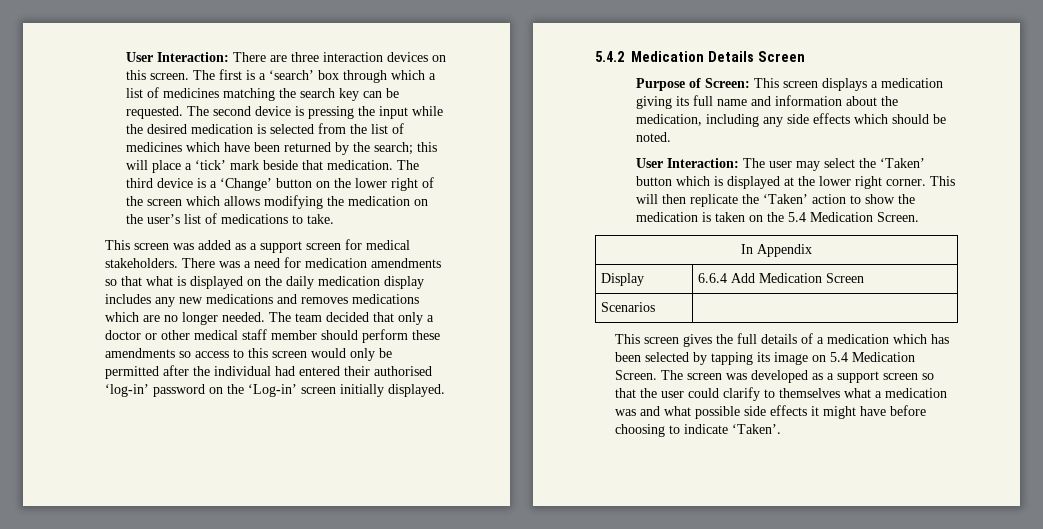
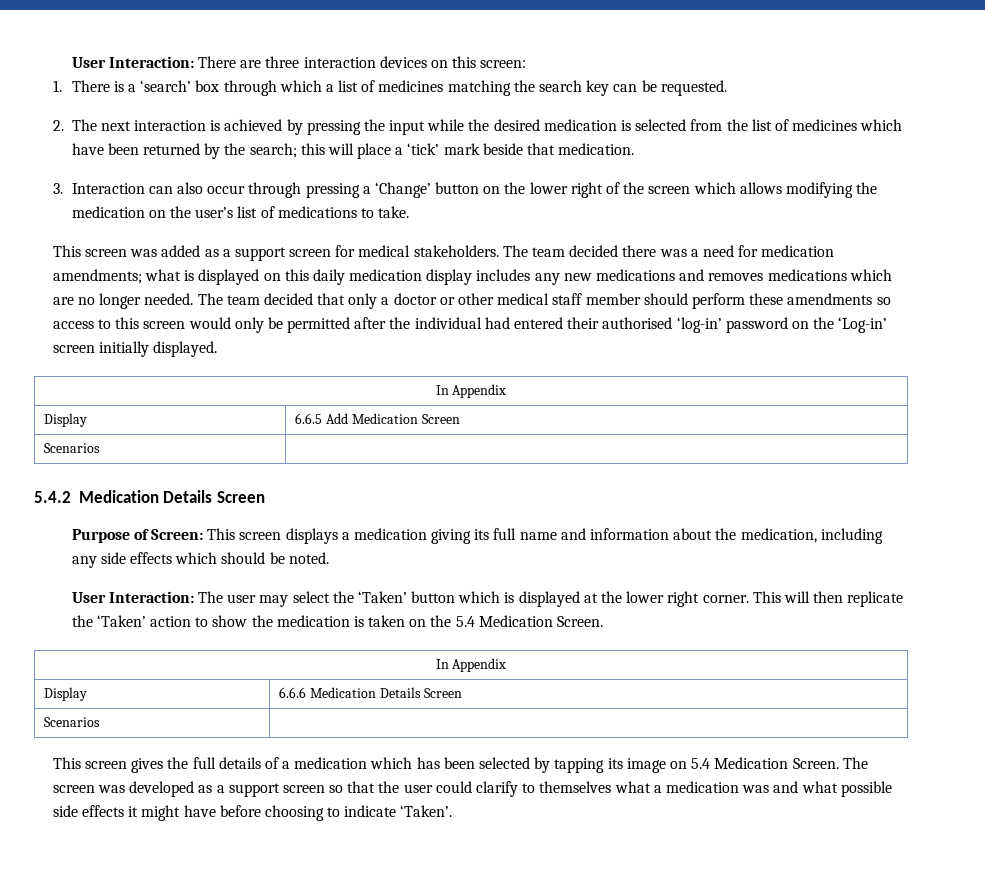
- There are three interaction devices on this screen. The first is a ‘search’ box through which a list of medicines matching the search key can be requested. The second device is pressing the input while the desired medication is selected from the list of medicines which have been returned by the search;
+ There are three interaction devices on this screen:
+ 1. There is a ‘search’ box through which a list of medicines matching the search key can be requested.
+ 2. The next interaction is achieved by pressing the input while the desired medication is selected from the list of medicines which have been returned by the search;
- this will place a ‘tick’ mark beside that medication. The third device is a ‘Change’ button on the lower right of the screen which allows modifying the medication on the user’s list of medications to take.
+ this will place a ‘tick’ mark beside that medication.
+ 3. Interaction can also occur through pressing a ‘Change’ button on the lower right of the screen which allows modifying the medication on the user’s list of medications to take.
- There was a need for medication amendments so that what is displayed on the daily medication display includes any new medications and removes medications which are no longer needed.
+ The team decided there was a need for medication amendments; what is displayed on this daily medication display includes any new medications and removes medications which are no longer needed.
  The team decided that only a doctor or other medical staff member should perform these amendments so access to this screen would only be permitted after the individual had entered their authorised ‘log-in’ password on the ‘Log-in’ screen initially displayed.
+ In Appendix
+ Display | 6.6.5 Add Medication Screen
+ Scenarios |
- Display | 6.6.4 Add Medication Screen
+ Display | 6.6.6 Medication Details Screen

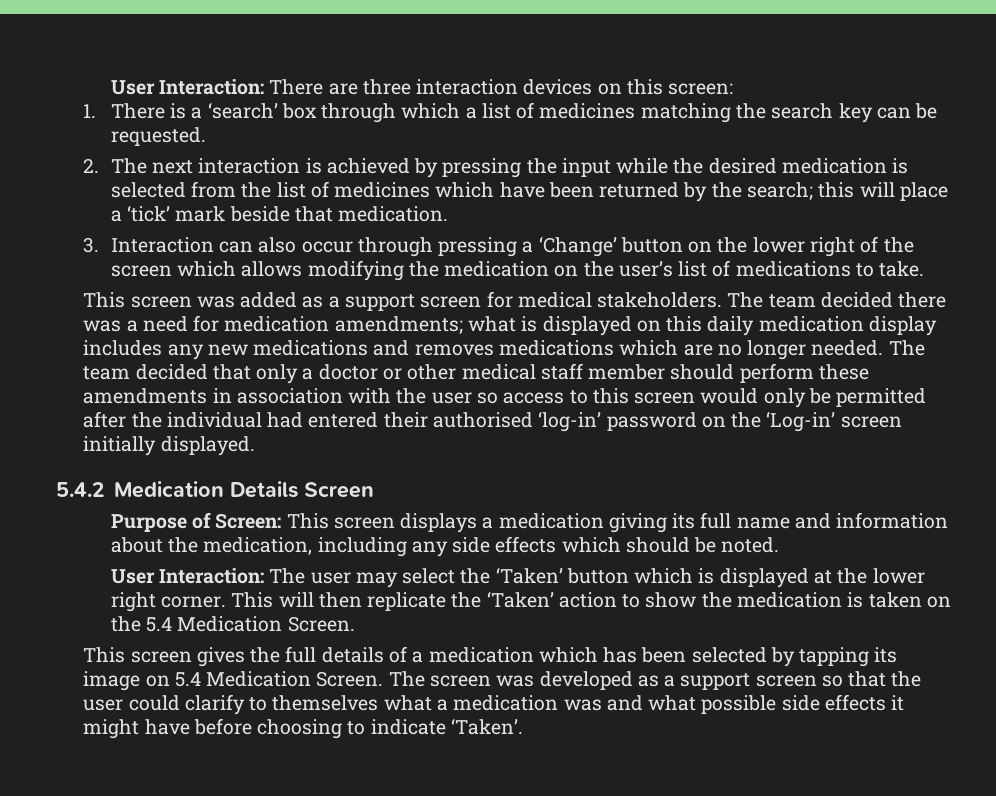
- The team decided that only a doctor or other medical staff member should perform these amendments so access to this screen would only be permitted after the individual had entered their authorised ‘log-in’ password on the ‘Log-in’ screen initially displayed.
- In Appendix
- Display | 6.6.5 Add Medication Screen
- Scenarios |
+ The team decided that only a doctor or other medical staff member should perform these amendments in association with the user so access to this screen would only be permitted after the individual had entered their authorised ‘log-in’ password on the ‘Log-in’ screen initially displayed.
  This will then replicate the ‘Taken’ action to show the medication is taken on the 5.4 Medication Screen.
- In Appendix
- Display | 6.6.6 Medication Details Screen
- Scenarios |

